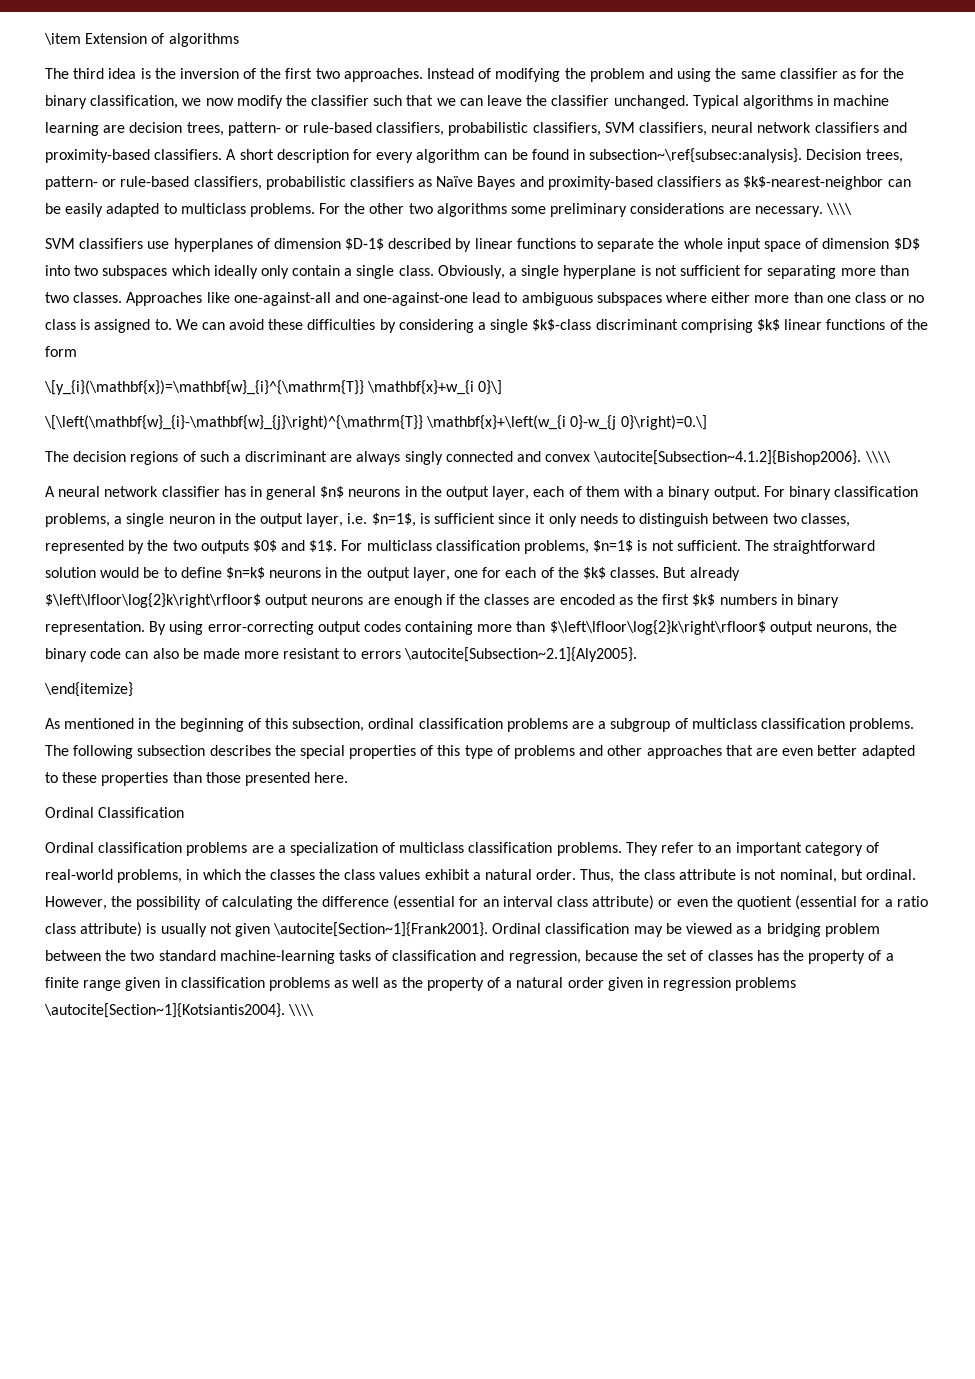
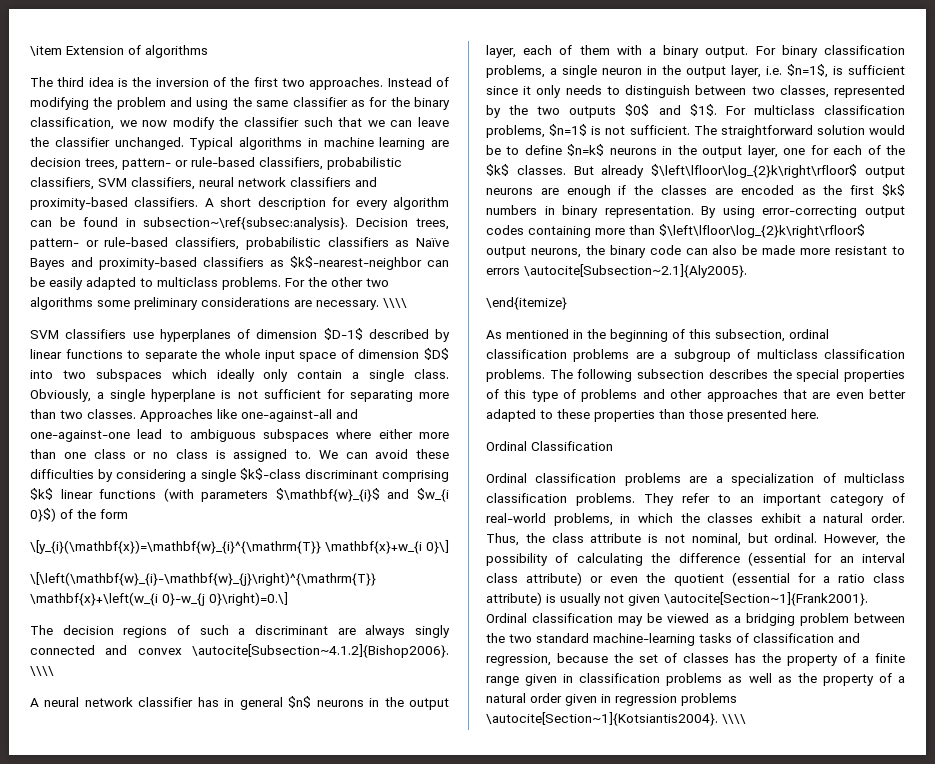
- We can avoid these difficulties by considering a single $k$-class discriminant comprising $k$ linear functions of the form
+ We can avoid these difficulties by considering a single $k$-class discriminant comprising $k$ linear functions (with parameters $\mathbf{w}_{i}$ and $w_{i 0}$) of the form
- But already $\left\lfloor\log{2}k\right\rfloor$ output neurons are enough if the classes are encoded as the first $k$ numbers in binary representation.
+ But already $\left\lfloor\log_{2}k\right\rfloor$ output neurons are enough if the classes are encoded as the first $k$ numbers in binary representation.
- By using error-correcting output codes containing more than $\left\lfloor\log{2}k\right\rfloor$ output neurons, the binary code can also be made more resistant to errors \autocite[Subsection~2.1]{Aly2005}.
+ By using error-correcting output codes containing more than $\left\lfloor\log_{2}k\right\rfloor$ output neurons, the binary code can also be made more resistant to errors \autocite[Subsection~2.1]{Aly2005}.
- They refer to an important category of real-world problems, in which the classes the class values exhibit a natural order.
+ They refer to an important category of real-world problems, in which the classes exhibit a natural order.

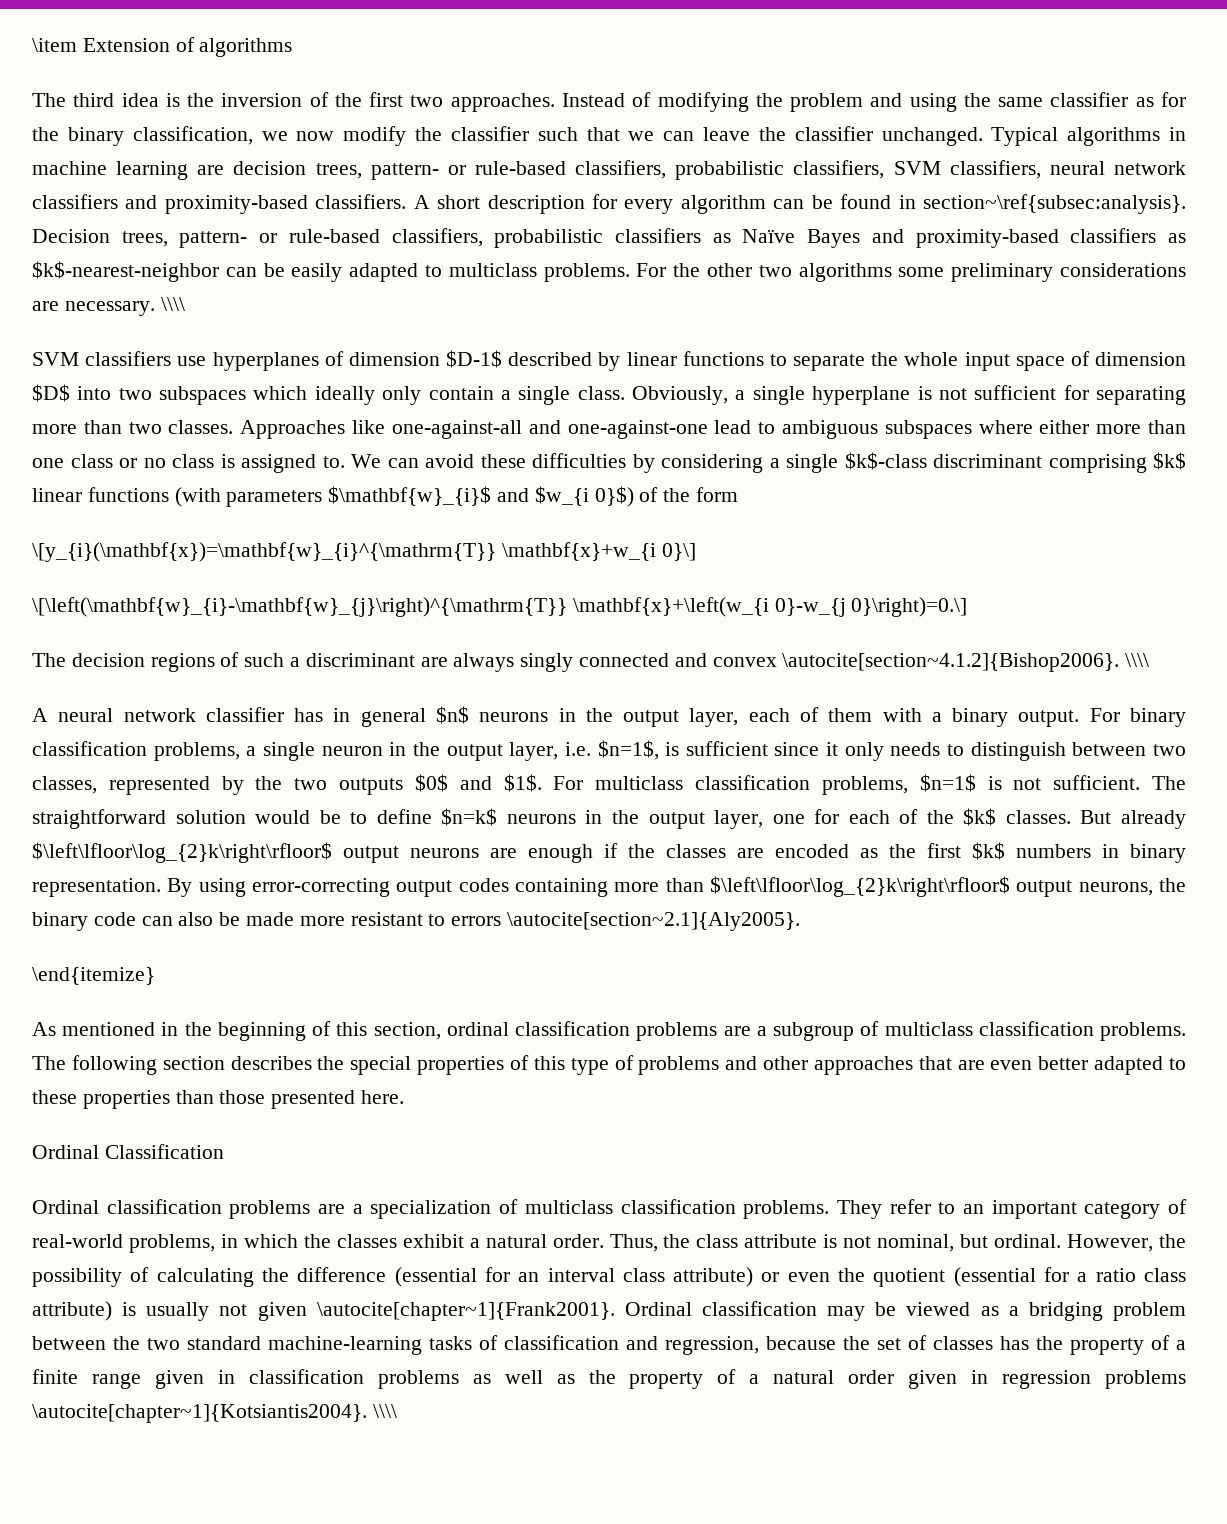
- A short description for every algorithm can be found in subsection~\ref{subsec:analysis}.
+ A short description for every algorithm can be found in section~\ref{subsec:analysis}.
- The decision regions of such a discriminant are always singly connected and convex \autocite[Subsection~4.1.2]{Bishop2006}. \\\\
+ The decision regions of such a discriminant are always singly connected and convex \autocite[section~4.1.2]{Bishop2006}. \\\\
- By using error-correcting output codes containing more than $\left\lfloor\log_{2}k\right\rfloor$ output neurons, the binary code can also be made more resistant to errors \autocite[Subsection~2.1]{Aly2005}.
+ By using error-correcting output codes containing more than $\left\lfloor\log_{2}k\right\rfloor$ output neurons, the binary code can also be made more resistant to errors \autocite[section~2.1]{Aly2005}.
- As mentioned in the beginning of this subsection, ordinal classification problems are a subgroup of multiclass classification problems.
+ As mentioned in the beginning of this section, ordinal classification problems are a subgroup of multiclass classification problems.
- The following subsection describes the special properties of this type of problems and other approaches that are even better adapted to these properties than those presented here.
+ The following section describes the special properties of this type of problems and other approaches that are even better adapted to these properties than those presented here.
- However, the possibility of calculating the difference (essential for an interval class attribute) or even the quotient (essential for a ratio class attribute) is usually not given \autocite[Section~1]{Frank2001}.
+ However, the possibility of calculating the difference (essential for an interval class attribute) or even the quotient (essential for a ratio class attribute) is usually not given \autocite[chapter~1]{Frank2001}.
- Ordinal classification may be viewed as a bridging problem between the two standard machine-learning tasks of classification and regression, because the set of classes has the property of a finite range given in classification problems as well as the property of a natural order given in regression problems \autocite[Section~1]{Kotsiantis2004}.
+ Ordinal classification may be viewed as a bridging problem between the two standard machine-learning tasks of classification and regression, because the set of classes has the property of a finite range given in classification problems as well as the property of a natural order given in regression problems \autocite[chapter~1]{Kotsiantis2004}.

